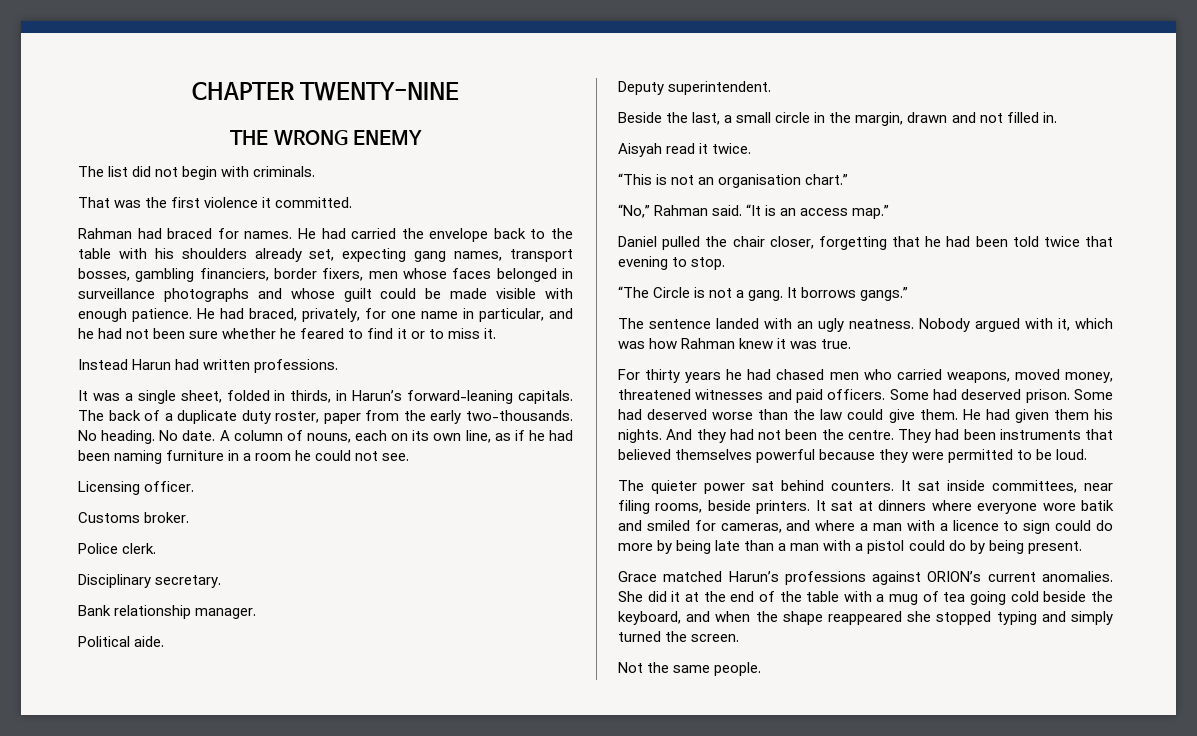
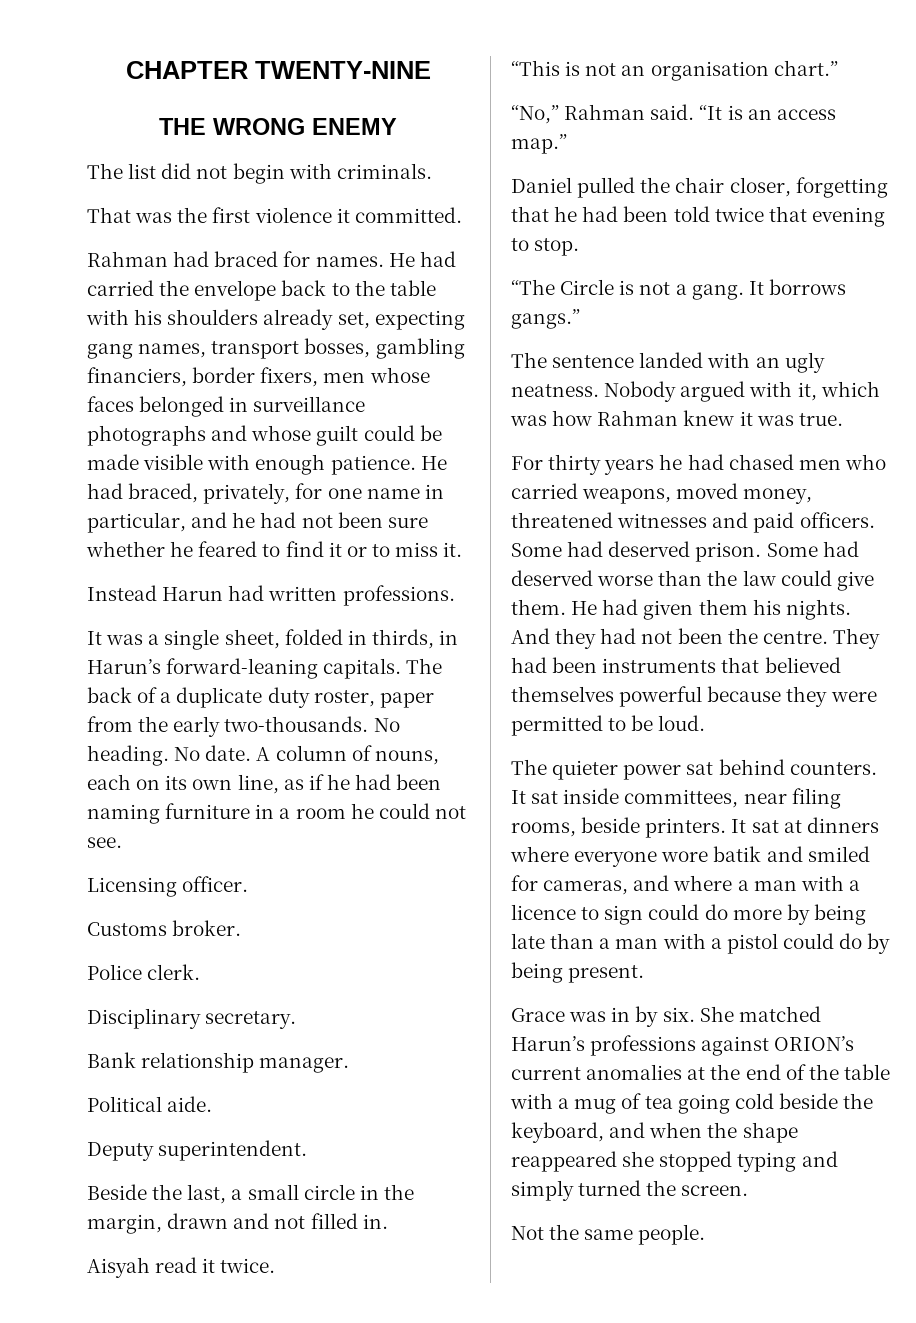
- Grace matched Harun’s professions against ORION’s current anomalies. She did it at the end of the table with a mug of tea going cold beside the keyboard, and when the shape reappeared she stopped typing and simply turned the screen.
+ Grace was in by six. She matched Harun’s professions against ORION’s current anomalies at the end of the table with a mug of tea going cold beside the keyboard, and when the shape reappeared she stopped typing and simply turned the screen.

